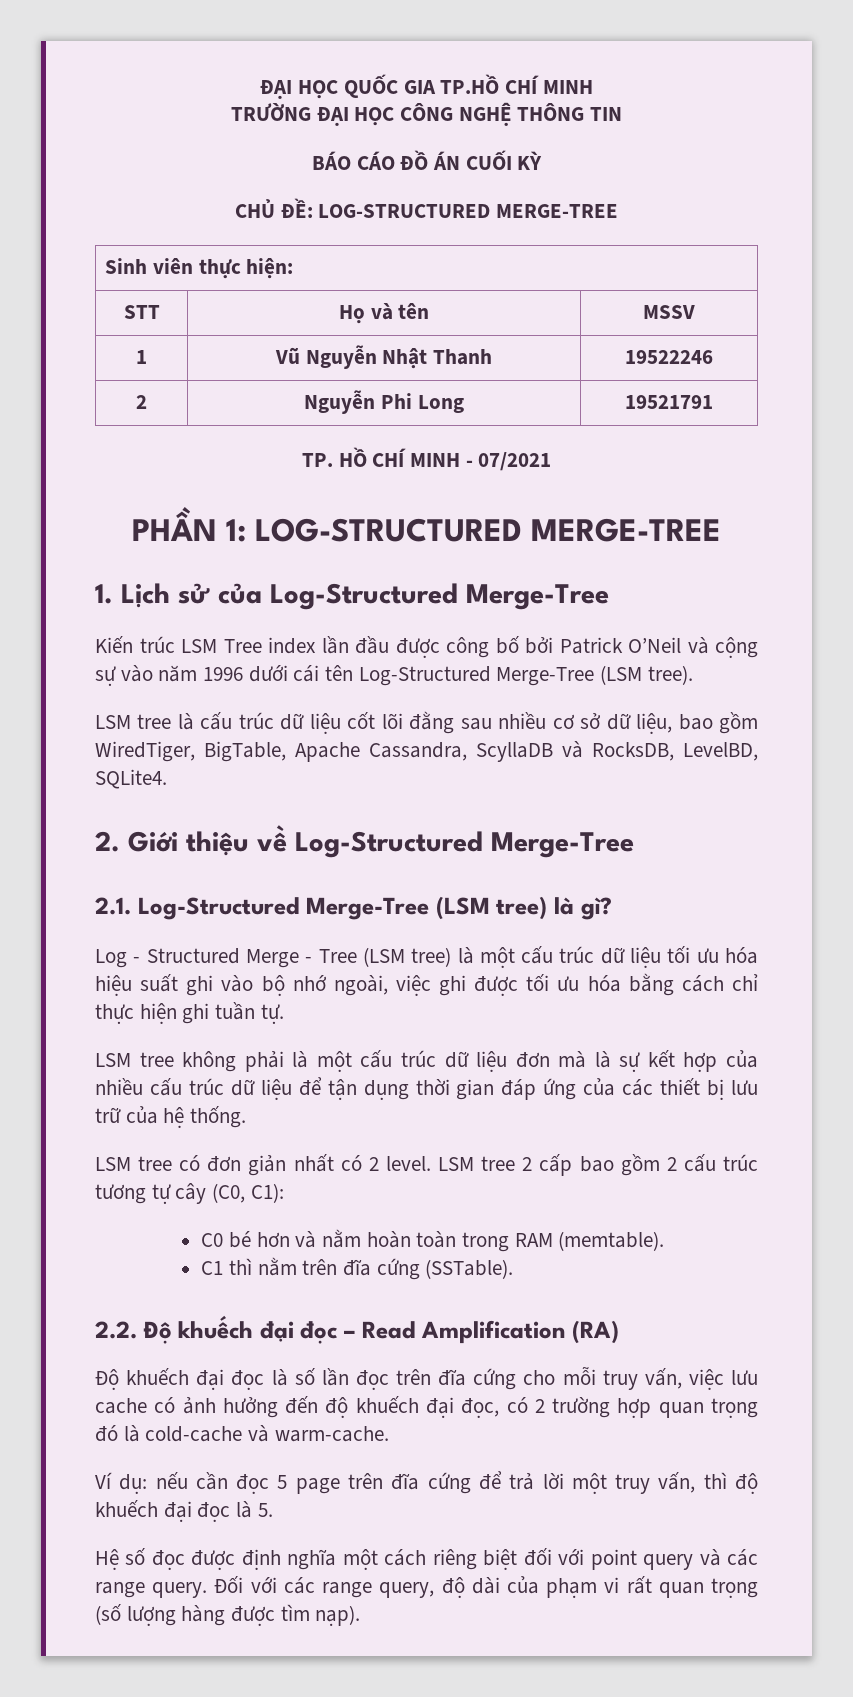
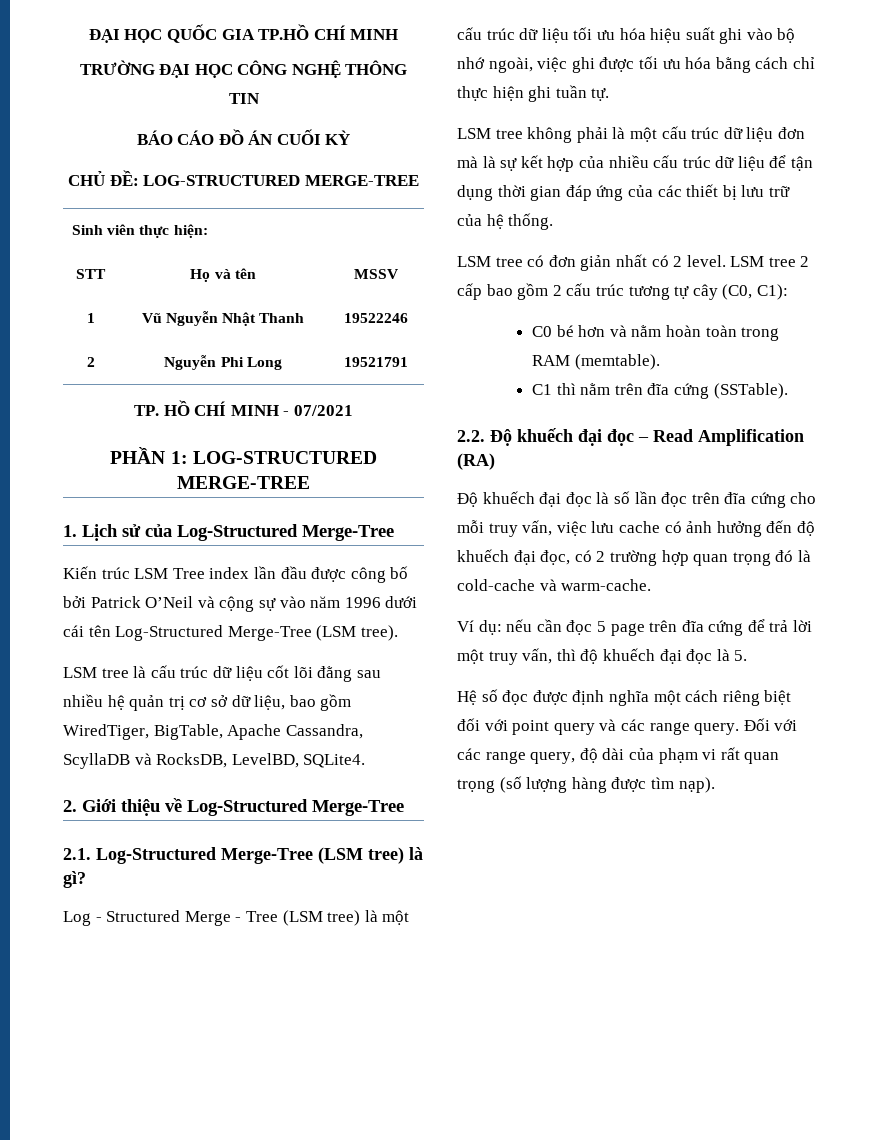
- LSM tree là cấu trúc dữ liệu cốt lõi đằng sau nhiều cơ sở dữ liệu, bao gồm WiredTiger, BigTable, Apache Cassandra, ScyllaDB và RocksDB, LevelBD, SQLite4.
+ LSM tree là cấu trúc dữ liệu cốt lõi đằng sau nhiều hệ quản trị cơ sở dữ liệu, bao gồm WiredTiger, BigTable, Apache Cassandra, ScyllaDB và RocksDB, LevelBD, SQLite4.

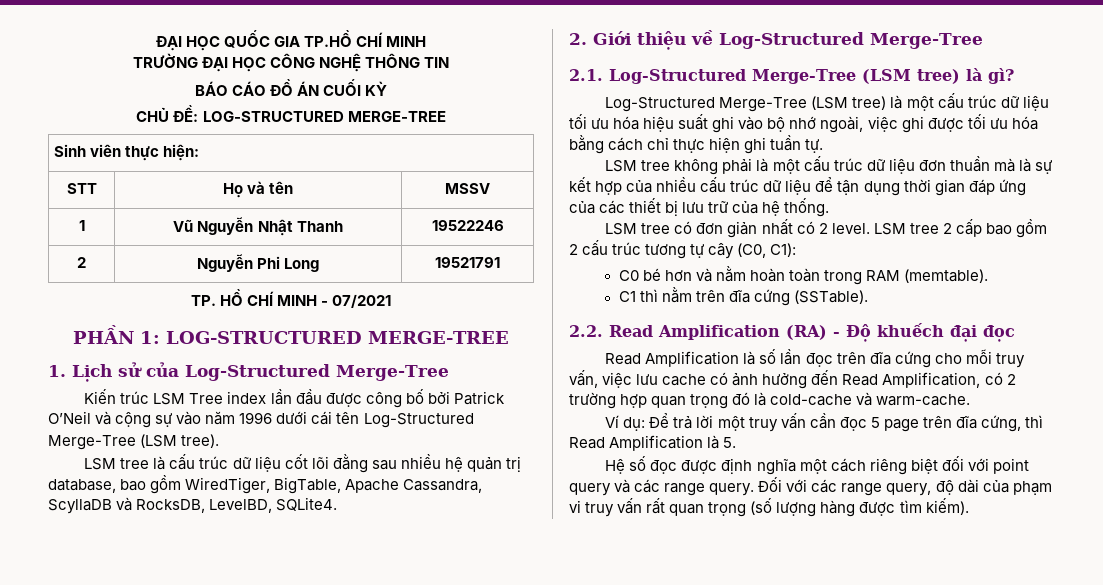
- LSM tree là cấu trúc dữ liệu cốt lõi đằng sau nhiều hệ quản trị cơ sở dữ liệu, bao gồm WiredTiger, BigTable, Apache Cassandra, ScyllaDB và RocksDB, LevelBD, SQLite4.
+ LSM tree là cấu trúc dữ liệu cốt lõi đằng sau nhiều hệ quản trị database, bao gồm WiredTiger, BigTable, Apache Cassandra, ScyllaDB và RocksDB, LevelBD, SQLite4.
- Log - Structured Merge - Tree (LSM tree) là một cấu trúc dữ liệu tối ưu hóa hiệu suất ghi vào bộ nhớ ngoài, việc ghi được tối ưu hóa bằng cách chỉ thực hiện ghi tuần tự.
+ Log-Structured Merge-Tree (LSM tree) là một cấu trúc dữ liệu tối ưu hóa hiệu suất ghi vào bộ nhớ ngoài, việc ghi được tối ưu hóa bằng cách chỉ thực hiện ghi tuần tự.
- LSM tree không phải là một cấu trúc dữ liệu đơn mà là sự kết hợp của nhiều cấu trúc dữ liệu để tận dụng thời gian đáp ứng của các thiết bị lưu trữ của hệ thống.
+ LSM tree không phải là một cấu trúc dữ liệu đơn thuần mà là sự kết hợp của nhiều cấu trúc dữ liệu để tận dụng thời gian đáp ứng của các thiết bị lưu trữ của hệ thống.
- 2.2. Độ khuếch đại đọc – Read Amplification (RA)
- Độ khuếch đại đọc là số lần đọc trên đĩa cứng cho mỗi truy vấn, việc lưu cache có ảnh hưởng đến độ khuếch đại đọc, có 2 trường hợp quan trọng đó là cold-cache và warm-cache.
+ 2.2. Read Amplification (RA) - Độ khuếch đại đọc
+ Read Amplification là số lần đọc trên đĩa cứng cho mỗi truy vấn, việc lưu cache có ảnh hưởng đến Read Amplification, có 2 trường hợp quan trọng đó là cold-cache và warm-cache.
- Ví dụ: nếu cần đọc 5 page trên đĩa cứng để trả lời một truy vấn, thì độ khuếch đại đọc là 5.
+ Ví dụ: Để trả lời một truy vấn cần đọc 5 page trên đĩa cứng, thì Read Amplification là 5.
- Đối với các range query, độ dài của phạm vi rất quan trọng (số lượng hàng được tìm nạp).
+ Đối với các range query, độ dài của phạm vi truy vấn rất quan trọng (số lượng hàng được tìm kiếm).

